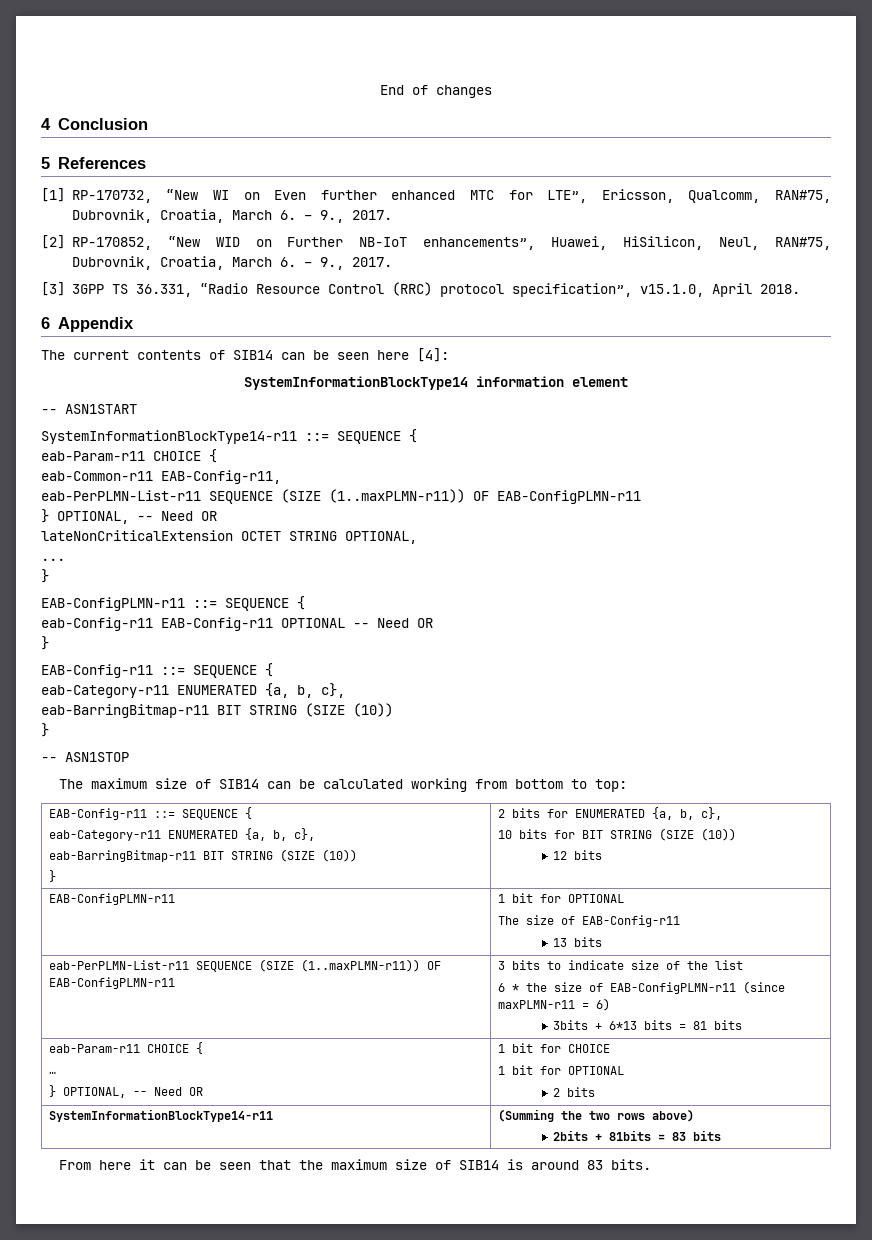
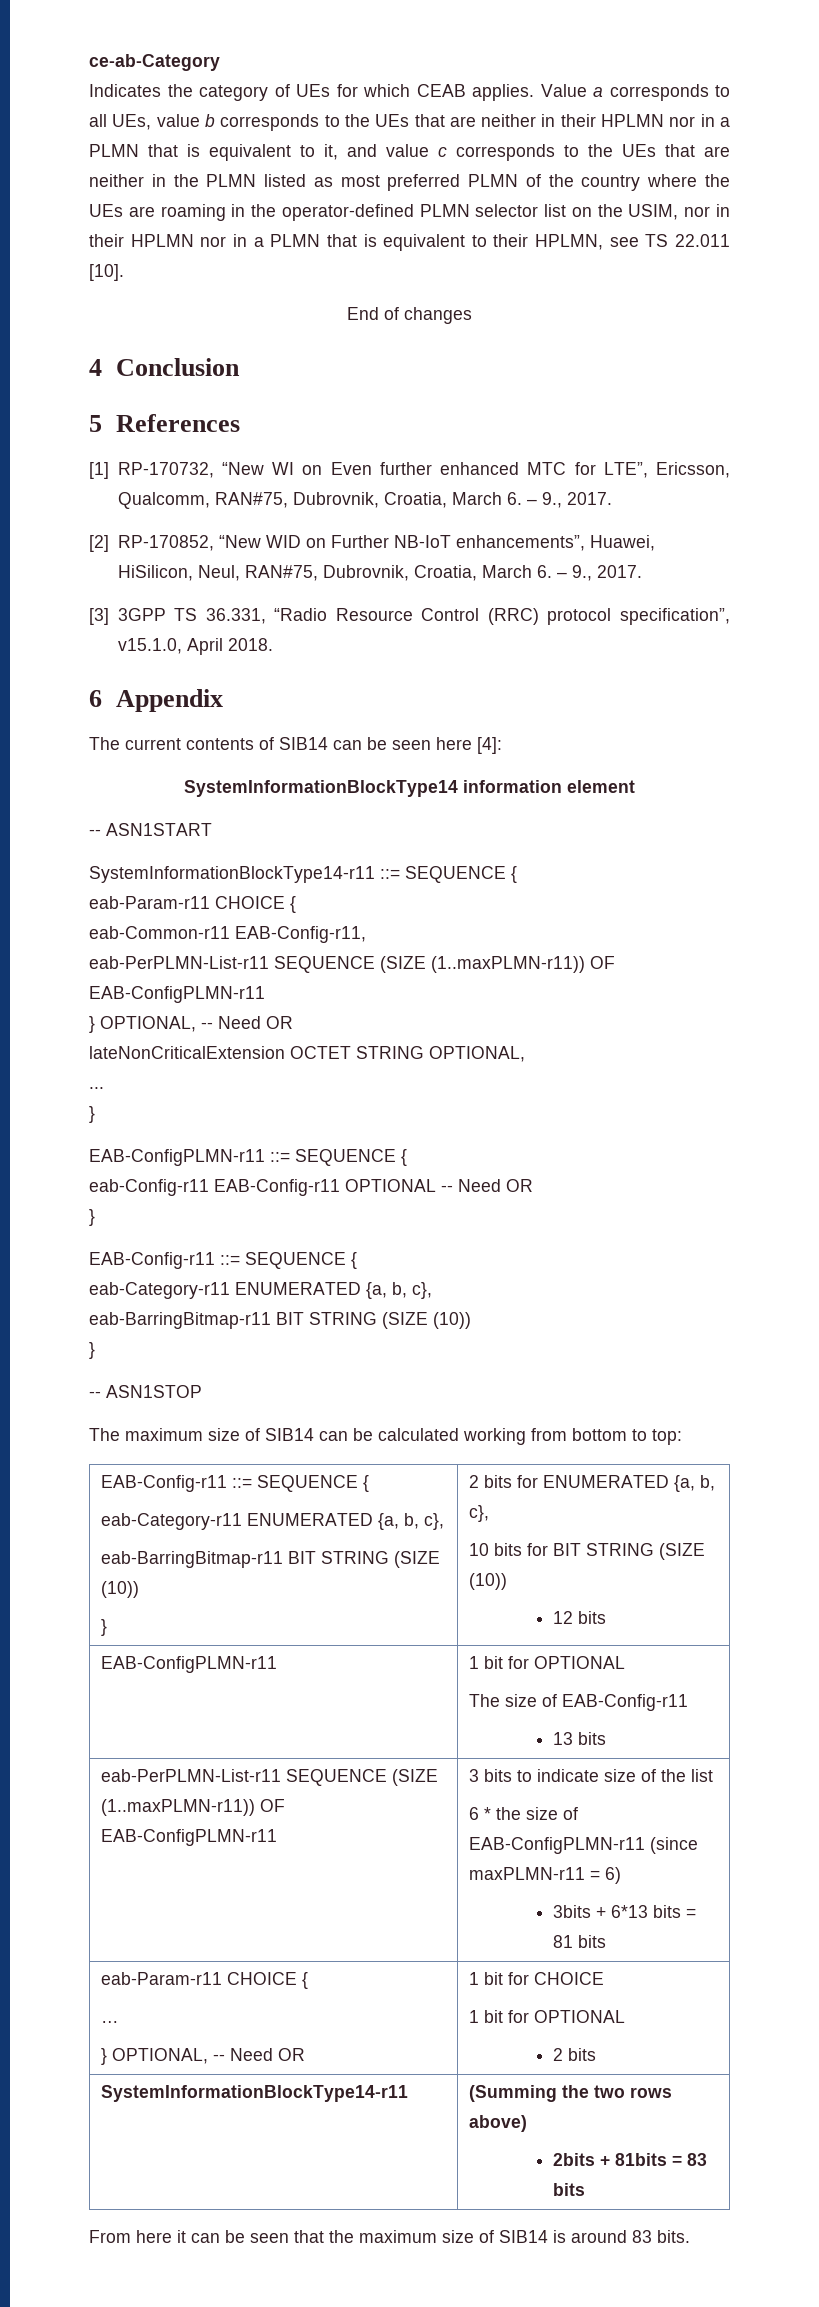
+ ce-ab-Category
+ Indicates the category of UEs for which CEAB applies. Value a corresponds to all UEs, value b corresponds to the UEs that are neither in their HPLMN nor in a PLMN that is equivalent to it, and value c corresponds to the UEs that are neither in the PLMN listed as most preferred PLMN of the country where the UEs are roaming in the operator-defined PLMN selector list on the USIM, nor in their HPLMN nor in a PLMN that is equivalent to their HPLMN, see TS 22.011 [10].

